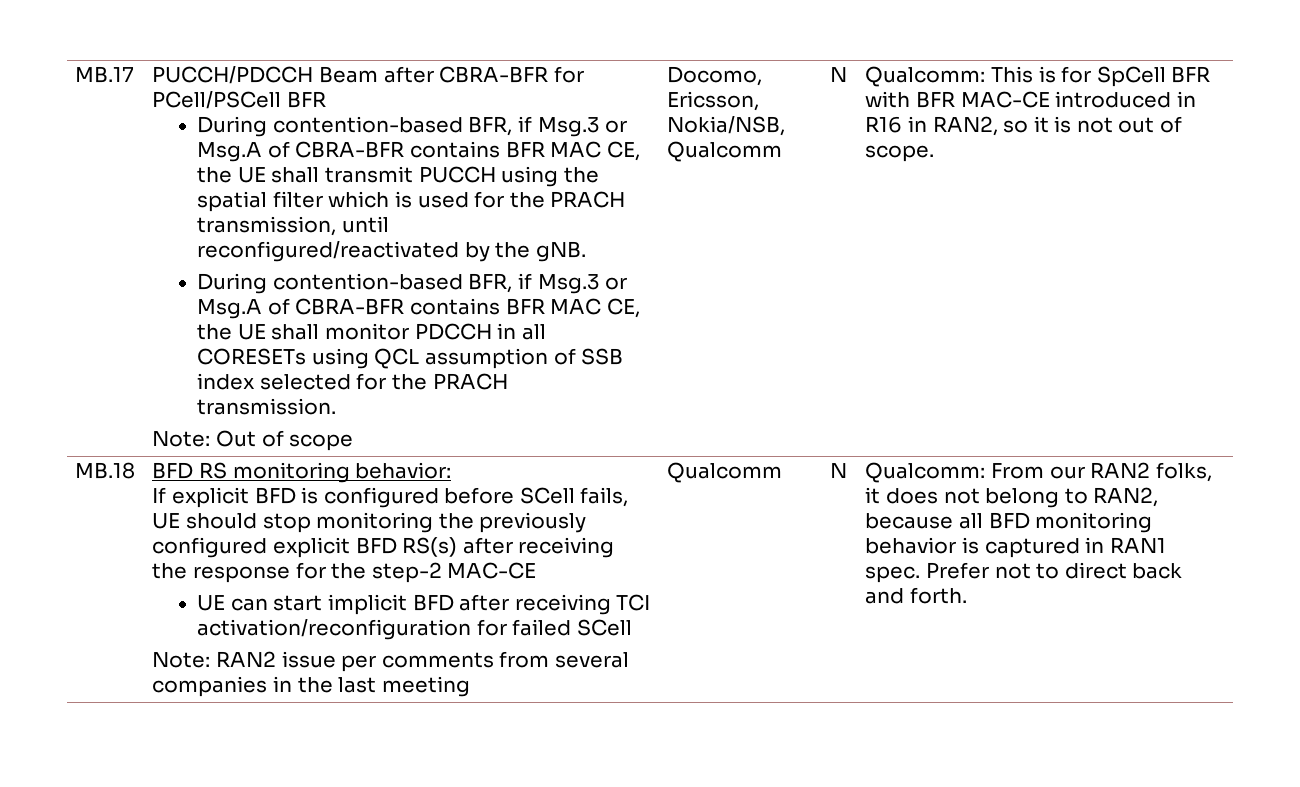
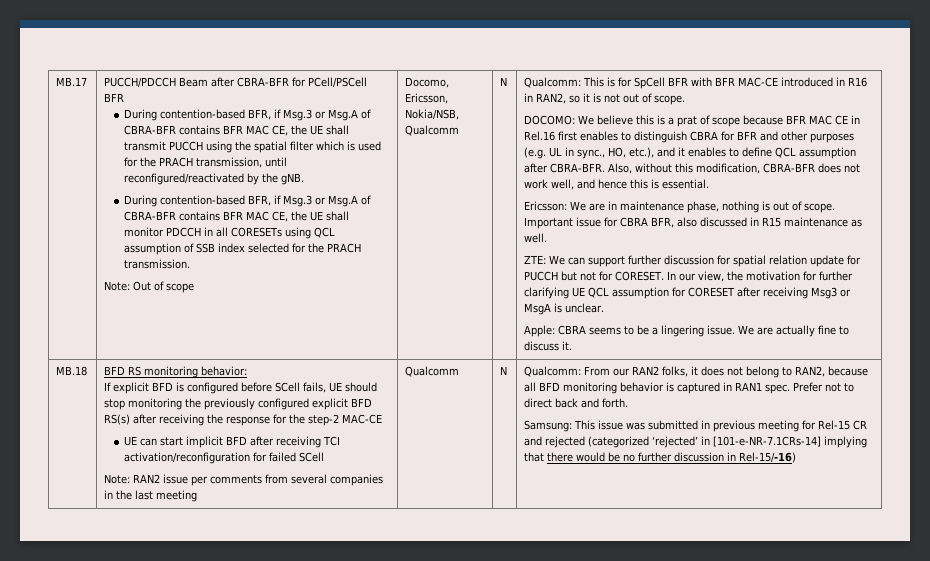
+ DOCOMO: We believe this is a prat of scope because BFR MAC CE in Rel.16 first enables to distinguish CBRA for BFR and other purposes (e.g. UL in sync., HO, etc.), and it enables to define QCL assumption after CBRA-BFR. Also, without this modification, CBRA-BFR does not work well, and hence this is essential.
+ Ericsson: We are in maintenance phase, nothing is out of scope. Important issue for CBRA BFR, also discussed in R15 maintenance as well.
+ ZTE: We can support further discussion for spatial relation update for PUCCH but not for CORESET. In our view, the motivation for further clarifying UE QCL assumption for CORESET after receiving Msg3 or MsgA is unclear.
+ Apple: CBRA seems to be a lingering issue. We are actually fine to discuss it.
+ Samsung: This issue was submitted in previous meeting for Rel-15 CR and rejected (categorized ‘rejected’ in [101-e-NR-7.1CRs-14] implying that there would be no further discussion in Rel-15/-16)

